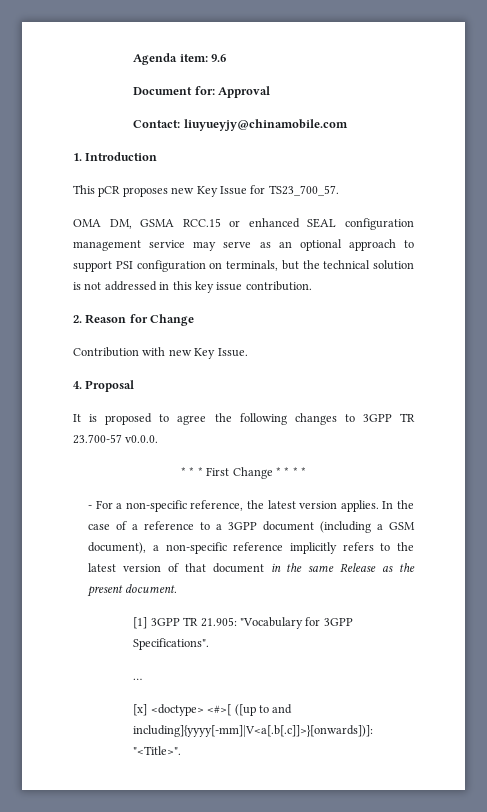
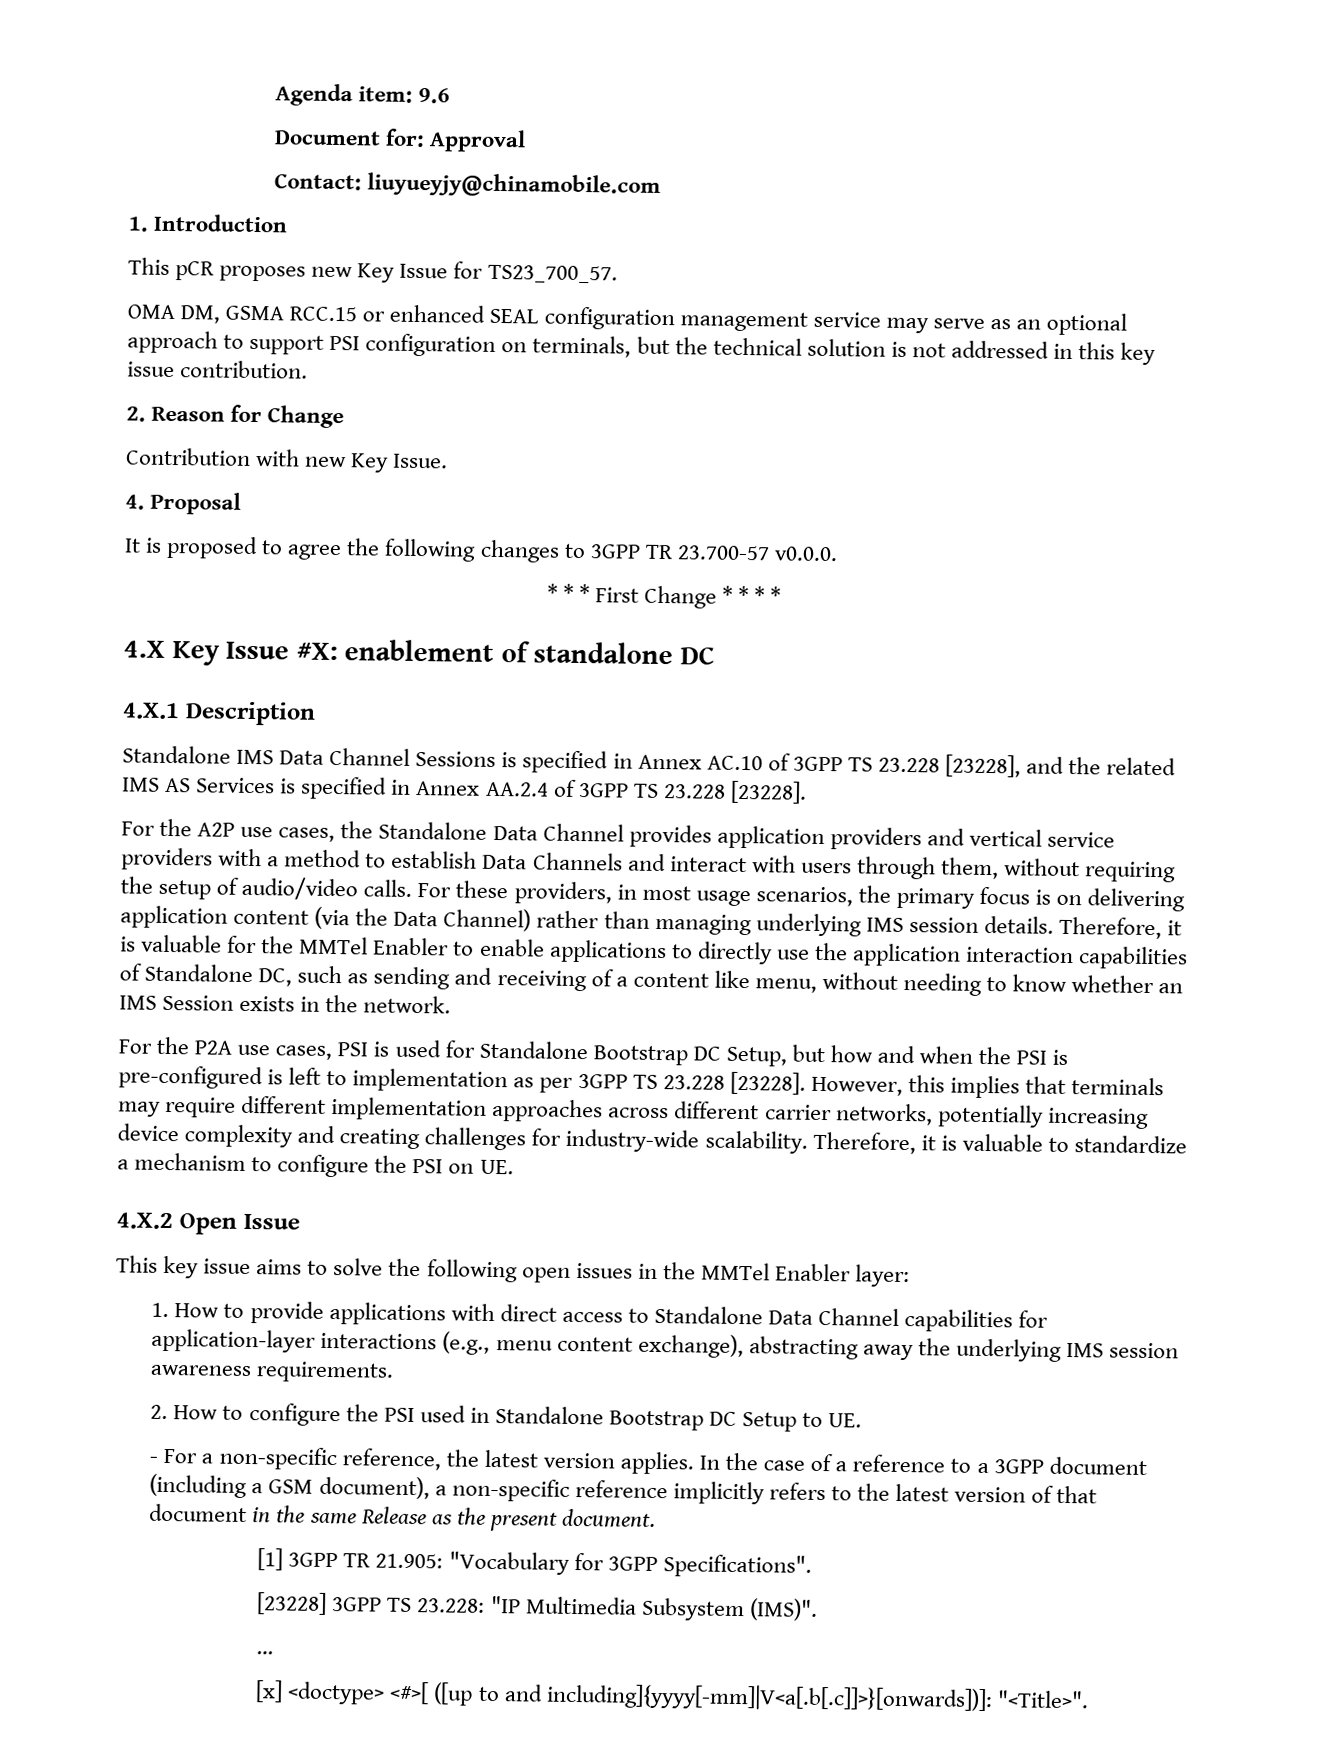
+ 4.X Key Issue #X: enablement of standalone DC
+ 4.X.1 Description
+ Standalone IMS Data Channel Sessions is specified in Annex AC.10 of 3GPP TS 23.228 [23228], and the related IMS AS Services is specified in Annex AA.2.4 of 3GPP TS 23.228 [23228].
+ For the A2P use cases, the Standalone Data Channel provides application providers and vertical service providers with a method to establish Data Channels and interact with users through them, without requiring the setup of audio/video calls. For these providers, in most usage scenarios, the primary focus is on delivering application content (via the Data Channel) rather than managing underlying IMS session details. Therefore, it is valuable for the MMTel Enabler to enable applications to directly use the application interaction capabilities of Standalone DC, such as sending and receiving of a content like menu, without needing to know whether an IMS Session exists in the network.
+ For the P2A use cases, PSI is used for Standalone Bootstrap DC Setup, but how and when the PSI is pre-configured is left to implementation as per 3GPP TS 23.228 [23228]. However, this implies that terminals may require different implementation approaches across different carrier networks, potentially increasing device complexity and creating challenges for industry-wide scalability. Therefore, it is valuable to standardize a mechanism to configure the PSI on UE.
+ 4.X.2 Open Issue
+ This key issue aims to solve the following open issues in the MMTel Enabler layer:
+ 1. How to provide applications with direct access to Standalone Data Channel capabilities for application-layer interactions (e.g., menu content exchange), abstracting away the underlying IMS session awareness requirements.
+ 2. How to configure the PSI used in Standalone Bootstrap DC Setup to UE.
+ [23228] 3GPP TS 23.228: "IP Multimedia Subsystem (IMS)".

